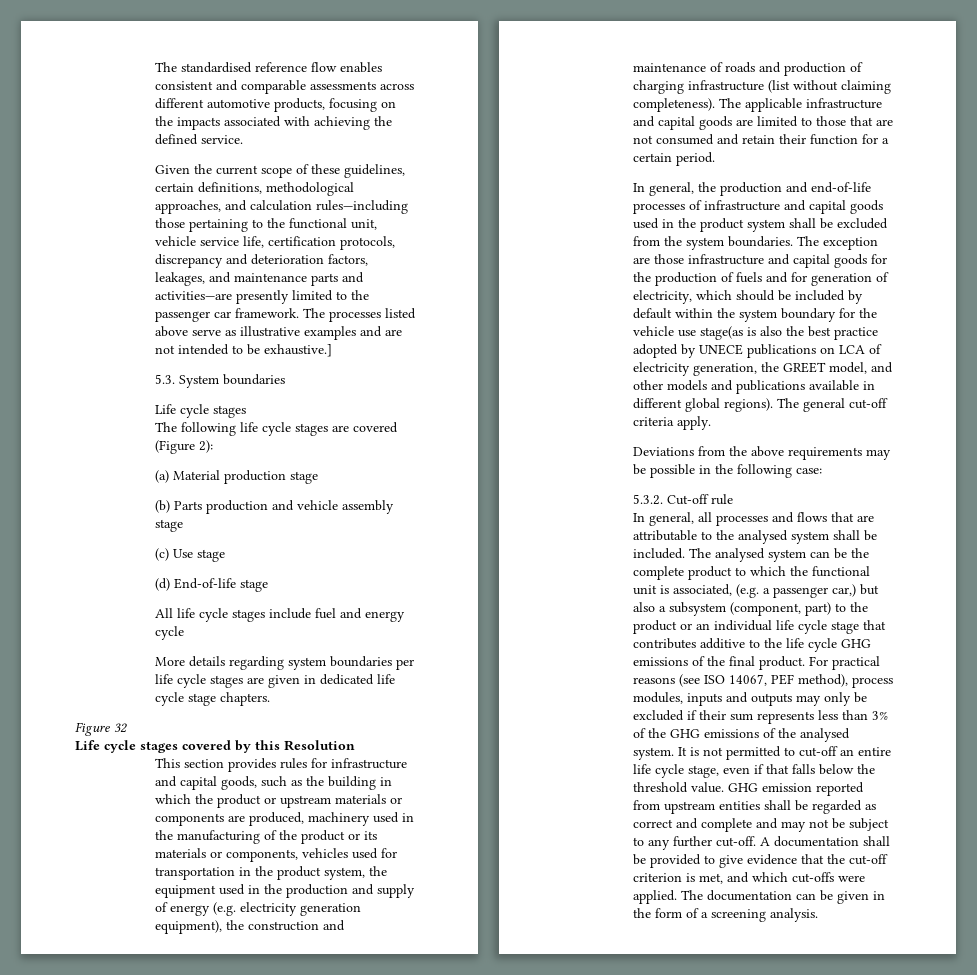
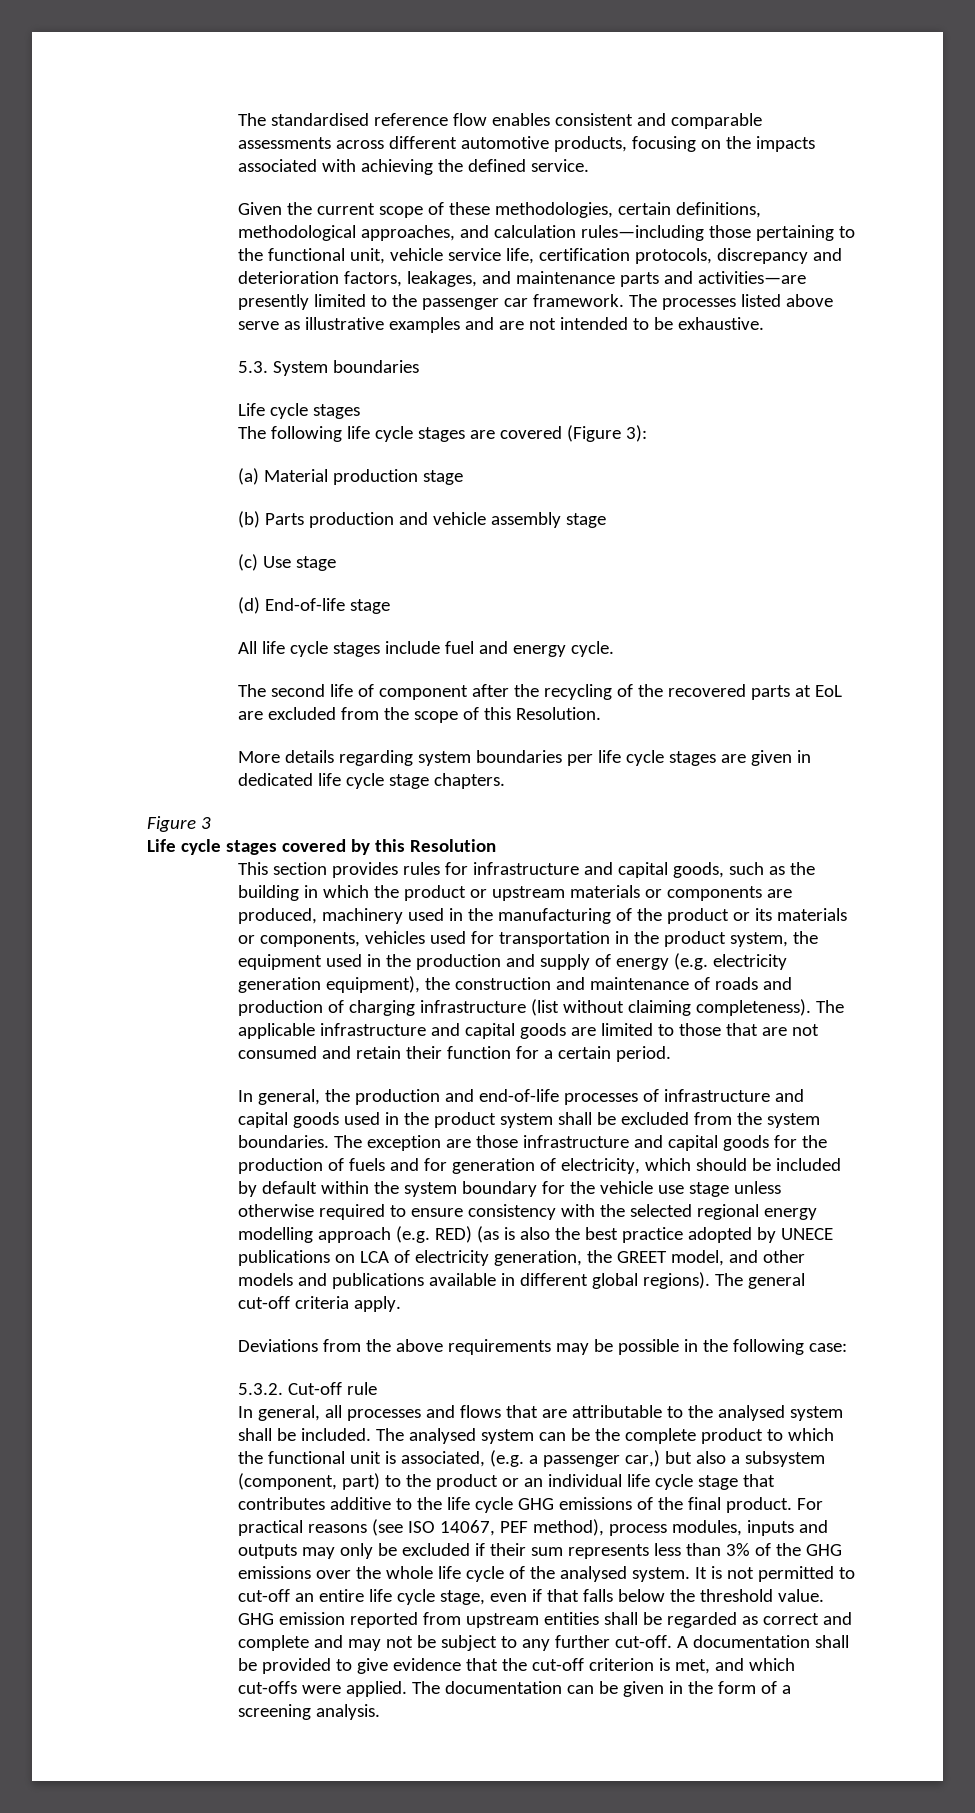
- Given the current scope of these guidelines, certain definitions, methodological approaches, and calculation rules—including those pertaining to the functional unit, vehicle service life, certification protocols, discrepancy and deterioration factors, leakages, and maintenance parts and activities—are presently limited to the passenger car framework.
+ Given the current scope of these methodologies, certain definitions, methodological approaches, and calculation rules—including those pertaining to the functional unit, vehicle service life, certification protocols, discrepancy and deterioration factors, leakages, and maintenance parts and activities—are presently limited to the passenger car framework.
- The processes listed above serve as illustrative examples and are not intended to be exhaustive.]
+ The processes listed above serve as illustrative examples and are not intended to be exhaustive.
- The following life cycle stages are covered (Figure 2):
+ The following life cycle stages are covered (Figure 3):
- All life cycle stages include fuel and energy cycle
+ All life cycle stages include fuel and energy cycle.
+ The second life of component after the recycling of the recovered parts at EoL are excluded from the scope of this Resolution.
- Figure 32
+ Figure 3
- The exception are those infrastructure and capital goods for the production of fuels and for generation of electricity, which should be included by default within the system boundary for the vehicle use stage(as is also the best practice adopted by UNECE publications on LCA of electricity generation, the GREET model, and other models and publications available in different global regions).
+ The exception are those infrastructure and capital goods for the production of fuels and for generation of electricity, which should be included by default within the system boundary for the vehicle use stage unless otherwise required to ensure consistency with the selected regional energy modelling approach (e.g. RED) (as is also the best practice adopted by UNECE publications on LCA of electricity generation, the GREET model, and other models and publications available in different global regions).
- For practical reasons (see ISO 14067, PEF method), process modules, inputs and outputs may only be excluded if their sum represents less than 3% of the GHG emissions of the analysed system.
+ For practical reasons (see ISO 14067, PEF method), process modules, inputs and outputs may only be excluded if their sum represents less than 3% of the GHG emissions over the whole life cycle of the analysed system.

